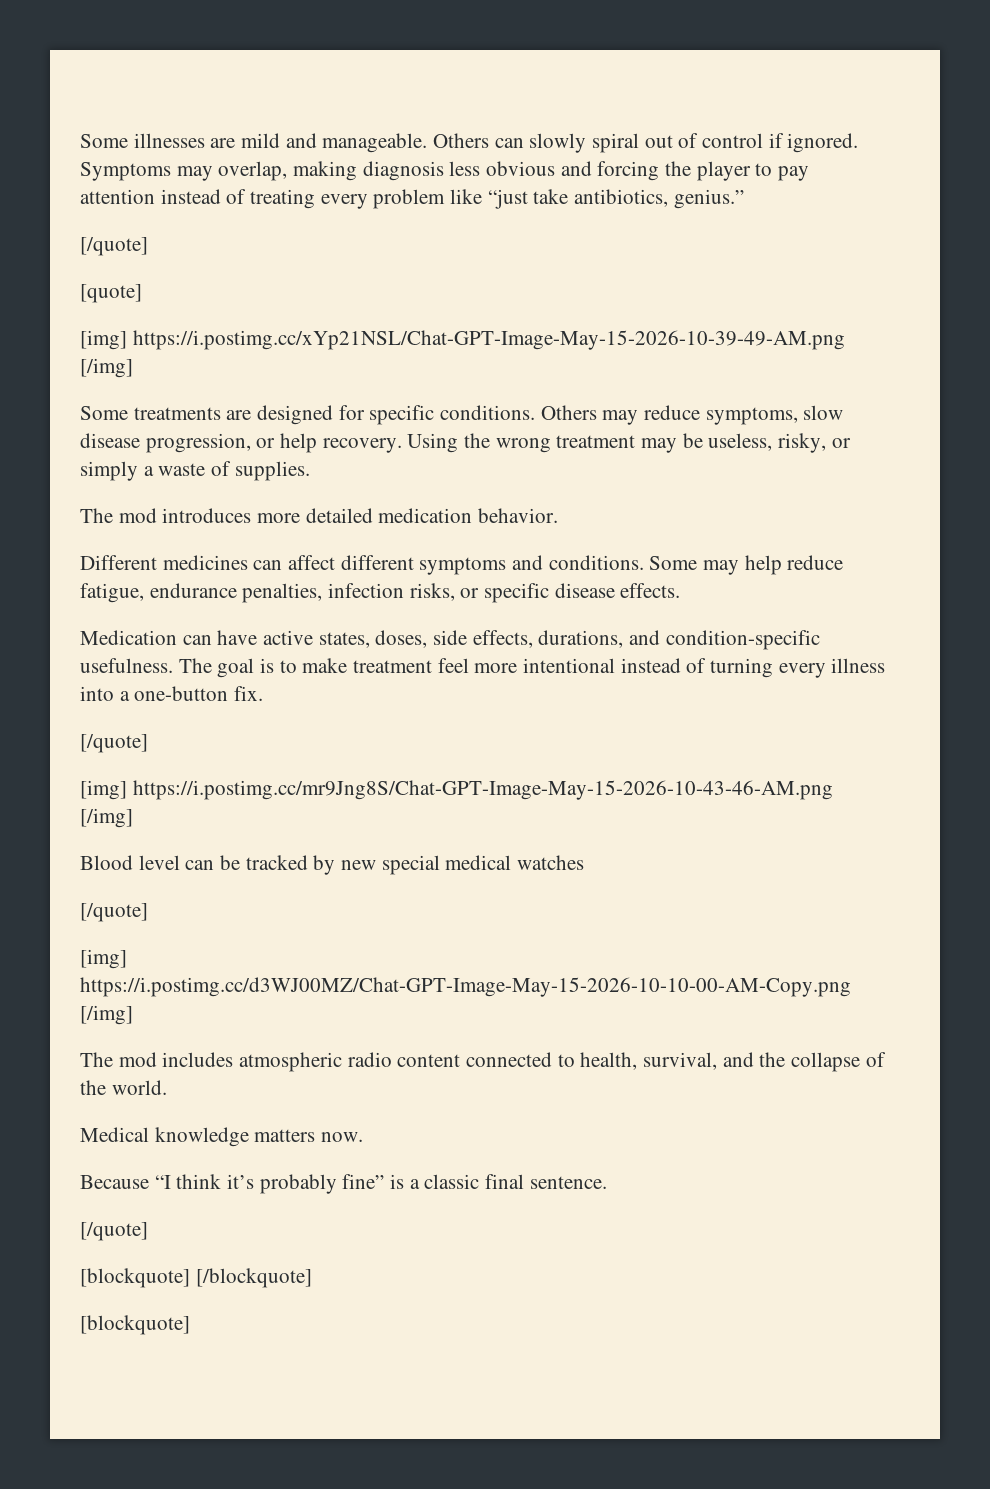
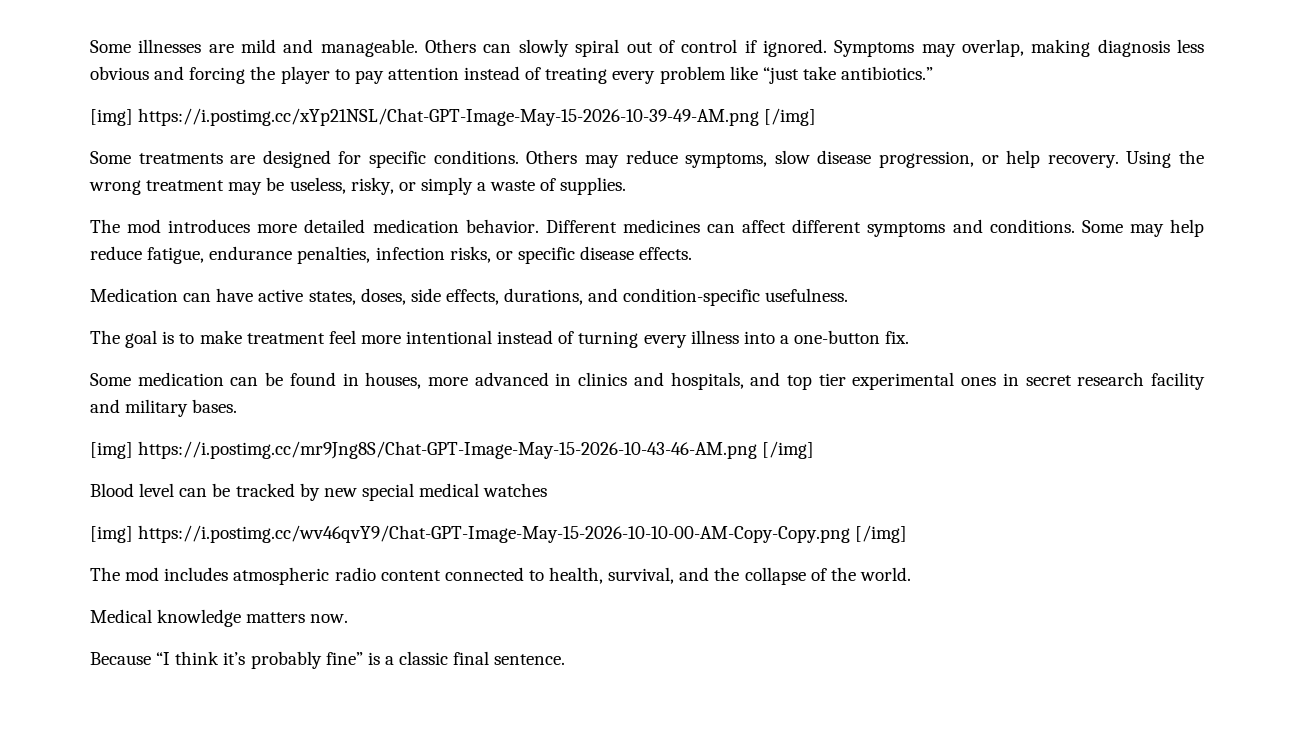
- Symptoms may overlap, making diagnosis less obvious and forcing the player to pay attention instead of treating every problem like “just take antibiotics, genius.”
- [/quote]
- [quote]
+ Symptoms may overlap, making diagnosis less obvious and forcing the player to pay attention instead of treating every problem like “just take antibiotics.”
- The mod introduces more detailed medication behavior.
- Different medicines can affect different symptoms and conditions.
+ The mod introduces more detailed medication behavior. Different medicines can affect different symptoms and conditions.
- Medication can have active states, doses, side effects, durations, and condition-specific usefulness. The goal is to make treatment feel more intentional instead of turning every illness into a one-button fix.
- [/quote]
+ Medication can have active states, doses, side effects, durations, and condition-specific usefulness.
+ The goal is to make treatment feel more intentional instead of turning every illness into a one-button fix.
+ Some medication can be found in houses, more advanced in clinics and hospitals, and top tier experimental ones in secret research facility and military bases.
  Blood level can be tracked by new special medical watches
- [/quote]
- [img] https://i.postimg.cc/d3WJ00MZ/Chat-GPT-Image-May-15-2026-10-10-00-AM-Copy.png [/img]
+ [img] https://i.postimg.cc/wv46qvY9/Chat-GPT-Image-May-15-2026-10-10-00-AM-Copy-Copy.png [/img]
  Because “I think it’s probably fine” is a classic final sentence.
- [/quote]
- [blockquote] [/blockquote]
- [blockquote]

